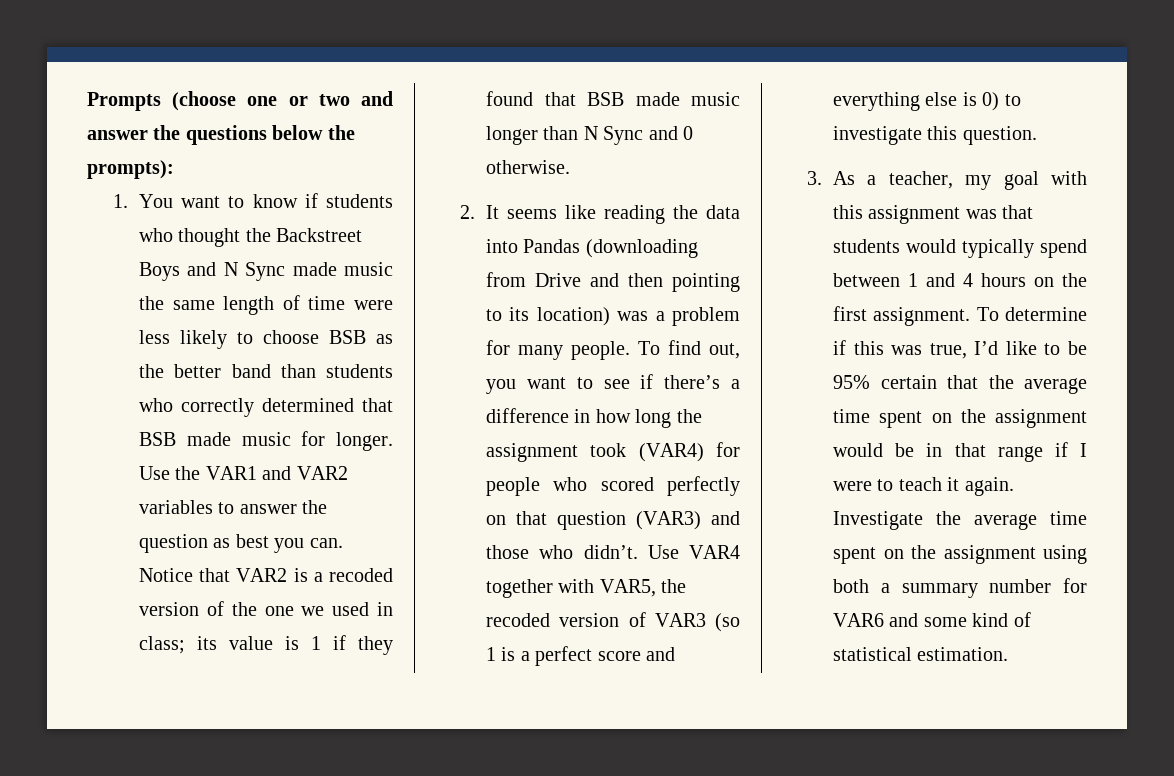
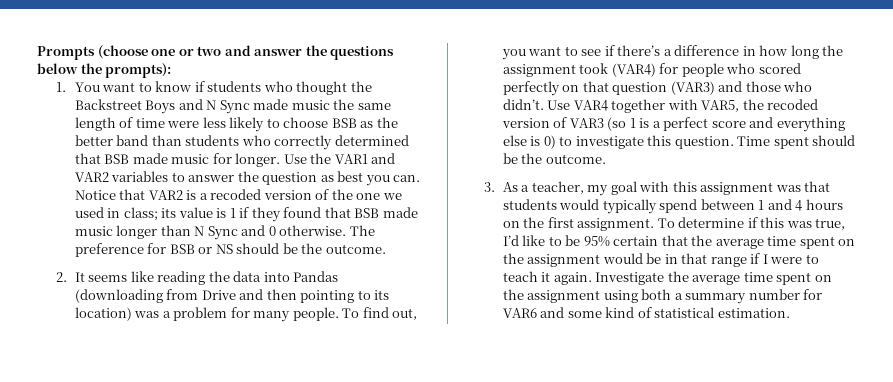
+ The preference for BSB or NS should be the outcome.
+ Time spent should be the outcome.

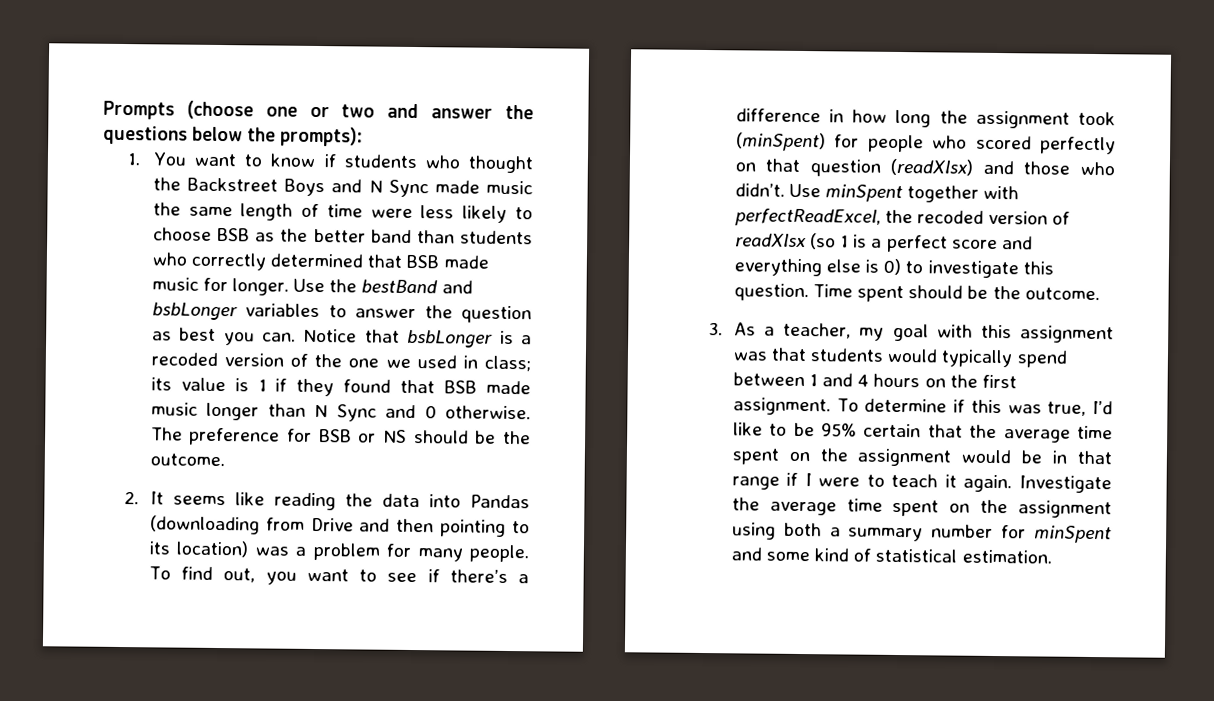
- Use the VAR1 and VAR2 variables to answer the question as best you can.
+ Use the bestBand and bsbLonger variables to answer the question as best you can.
- Notice that VAR2 is a recoded version of the one we used in class; its value is 1 if they found that BSB made music longer than N Sync and 0 otherwise.
+ Notice that bsbLonger is a recoded version of the one we used in class; its value is 1 if they found that BSB made music longer than N Sync and 0 otherwise.
- To find out, you want to see if there’s a difference in how long the assignment took (VAR4) for people who scored perfectly on that question (VAR3) and those who didn’t.
+ To find out, you want to see if there’s a difference in how long the assignment took (minSpent) for people who scored perfectly on that question (readXlsx) and those who didn’t.
- Use VAR4 together with VAR5, the recoded version of VAR3 (so 1 is a perfect score and everything else is 0) to investigate this question.
+ Use minSpent together with perfectReadExcel, the recoded version of readXlsx (so 1 is a perfect score and everything else is 0) to investigate this question.
- Investigate the average time spent on the assignment using both a summary number for VAR6 and some kind of statistical estimation.
+ Investigate the average time spent on the assignment using both a summary number for minSpent and some kind of statistical estimation.

